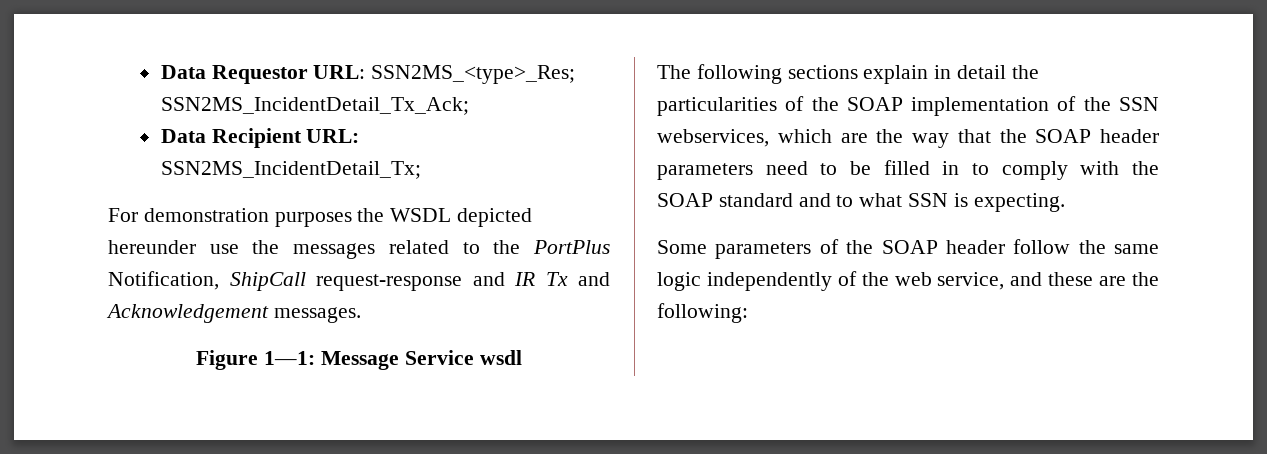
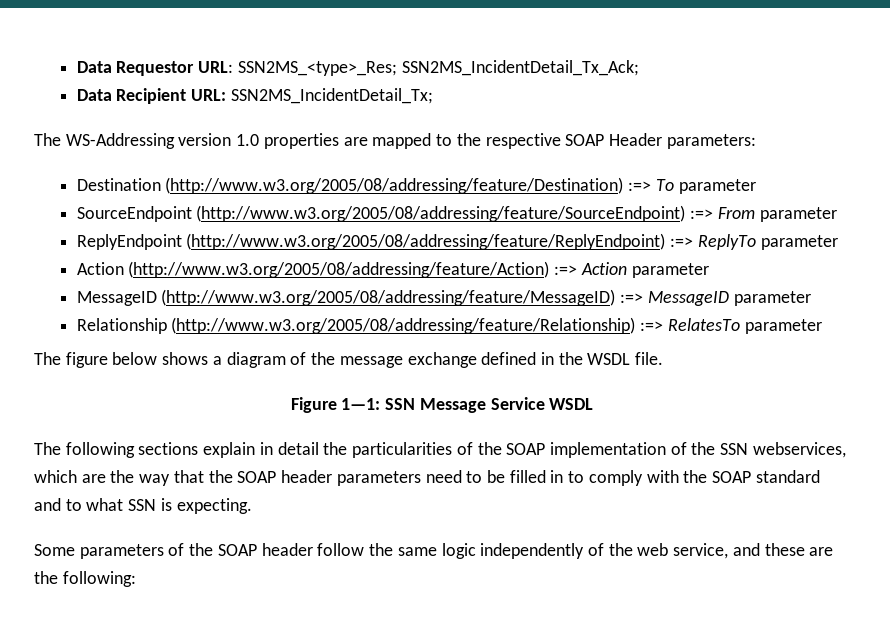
- For demonstration purposes the WSDL depicted hereunder use the messages related to the PortPlus Notification, ShipCall request-response and IR Tx and Acknowledgement messages.
+ The WS-Addressing version 1.0 properties are mapped to the respective SOAP Header parameters:
+ Destination (http://www.w3.org/2005/08/addressing/feature/Destination) :=> To parameter
+ SourceEndpoint (http://www.w3.org/2005/08/addressing/feature/SourceEndpoint) :=> From parameter
+ ReplyEndpoint (http://www.w3.org/2005/08/addressing/feature/ReplyEndpoint) :=> ReplyTo parameter
+ Action (http://www.w3.org/2005/08/addressing/feature/Action) :=> Action parameter
+ MessageID (http://www.w3.org/2005/08/addressing/feature/MessageID) :=> MessageID parameter
+ Relationship (http://www.w3.org/2005/08/addressing/feature/Relationship) :=> RelatesTo parameter
+ The figure below shows a diagram of the message exchange defined in the WSDL file.
- Figure 1—1: Message Service wsdl
+ Figure 1—1: SSN Message Service WSDL

